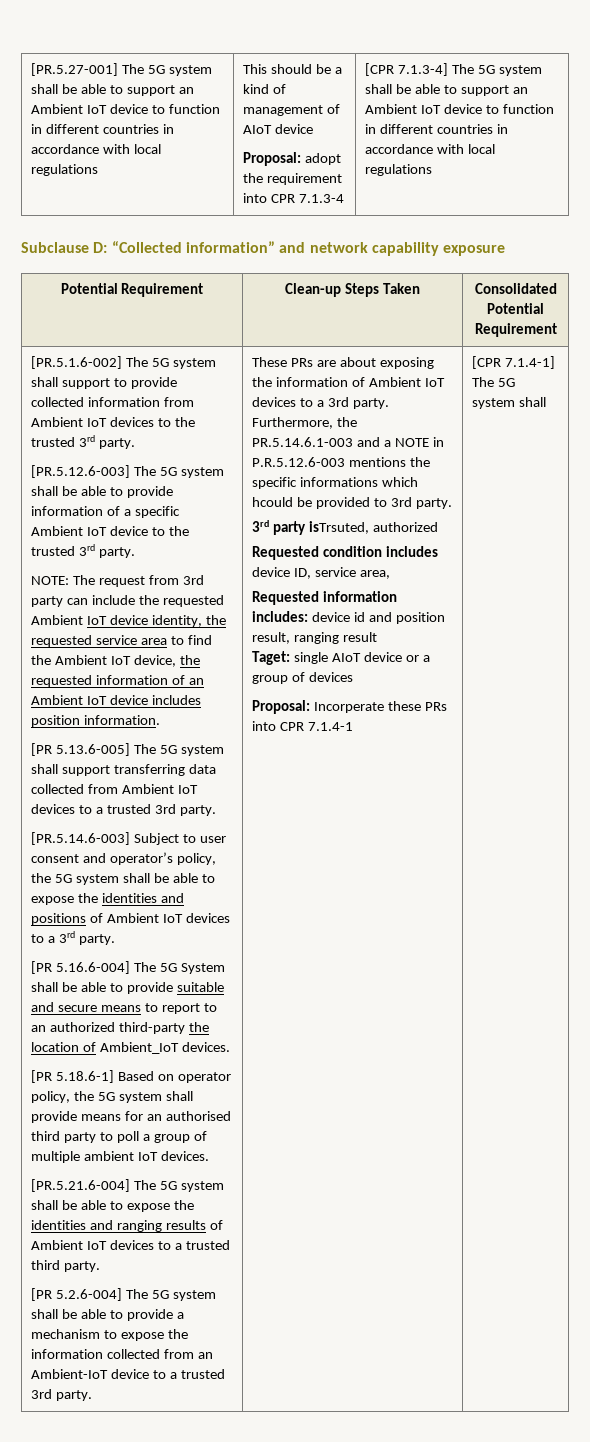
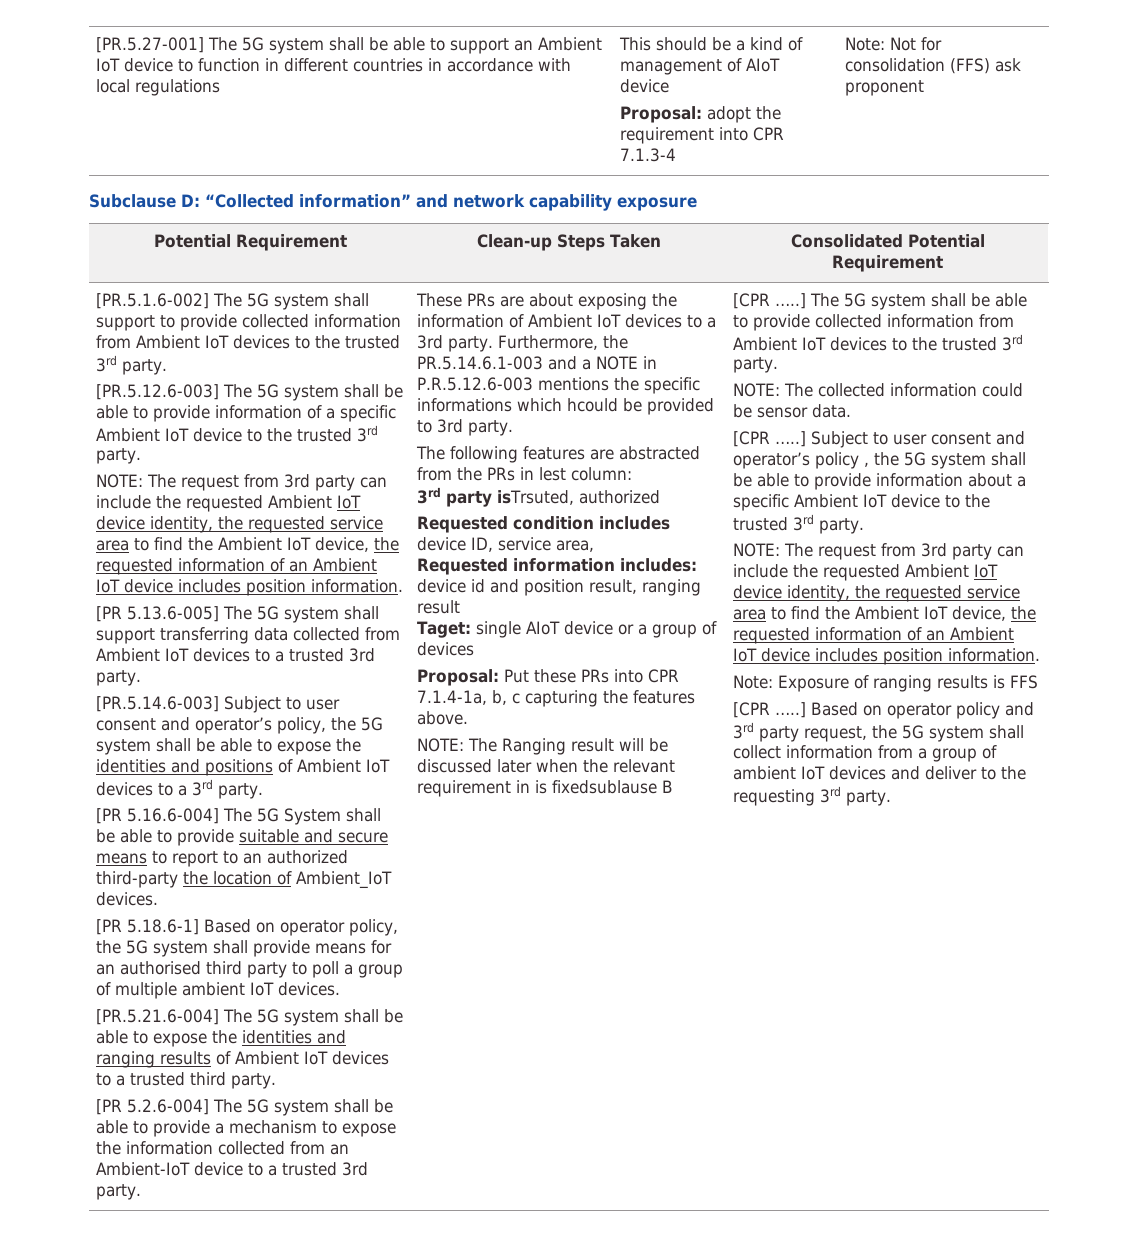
- [CPR 7.1.3-4] The 5G system shall be able to support an Ambient IoT device to function in different countries in accordance with local regulations
+ Note: Not for consolidation (FFS) ask proponent
+ The following features are abstracted from the PRs in lest column:
- Proposal: Incorperate these PRs into CPR 7.1.4-1 | [CPR 7.1.4-1] The 5G system shall
+ Proposal: Put these PRs into CPR 7.1.4-1a, b, c capturing the features above.
+ NOTE: The Ranging result will be discussed later when the relevant requirement in is fixedsublause B | [CPR …..] The 5G system shall be able to provide collected information from Ambient IoT devices to the trusted 3rd party.
+ NOTE: The collected information could be sensor data.
+ [CPR …..] Subject to user consent and operator’s policy , the 5G system shall be able to provide information about a specific Ambient IoT device to the trusted 3rd party.
+ NOTE: The request from 3rd party can include the requested Ambient IoT device identity, the requested service area to find the Ambient IoT device, the requested information of an Ambient IoT device includes position information.
+ Note: Exposure of ranging results is FFS
+ [CPR …..] Based on operator policy and 3rd party request, the 5G system shall collect information from a group of ambient IoT devices and deliver to the requesting 3rd party.

